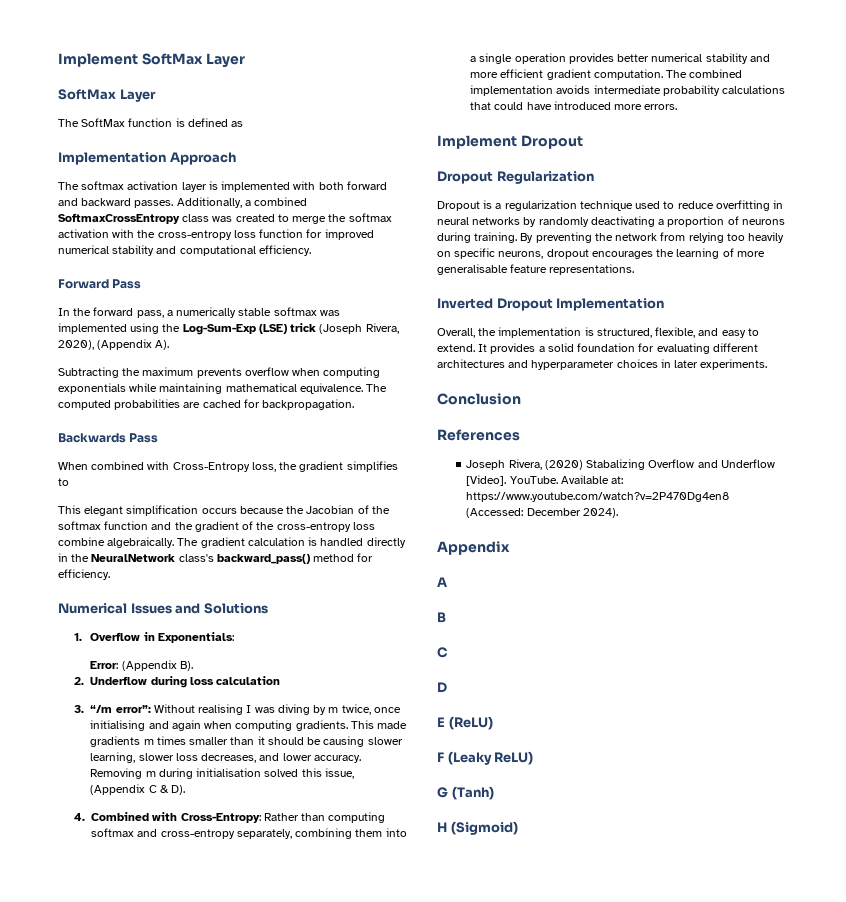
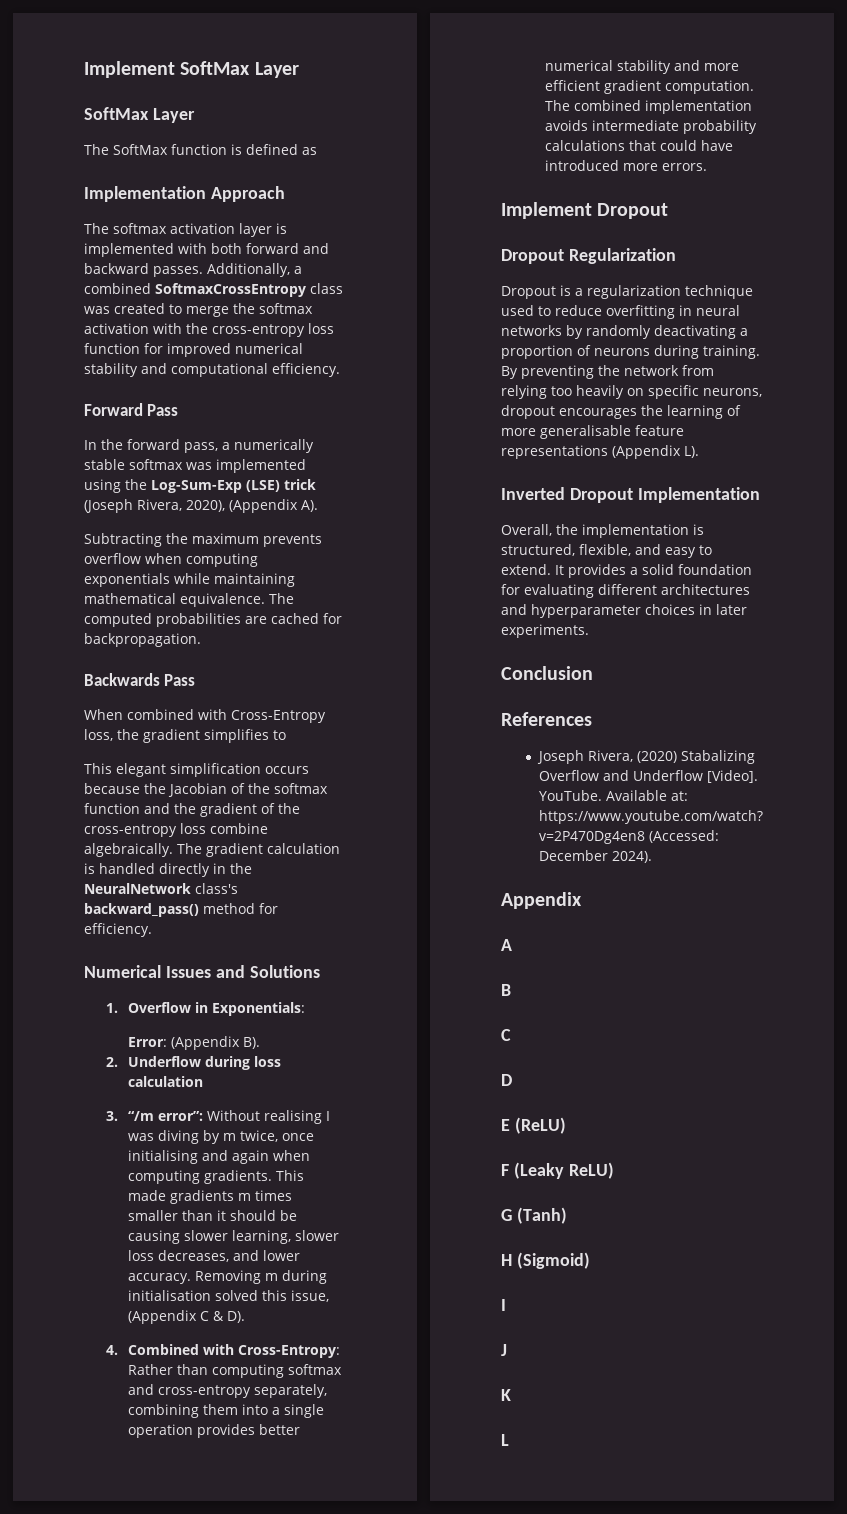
- By preventing the network from relying too heavily on specific neurons, dropout encourages the learning of more generalisable feature representations.
+ By preventing the network from relying too heavily on specific neurons, dropout encourages the learning of more generalisable feature representations (Appendix L).
  H (Sigmoid)
+ I
+ J
+ K
+ L

